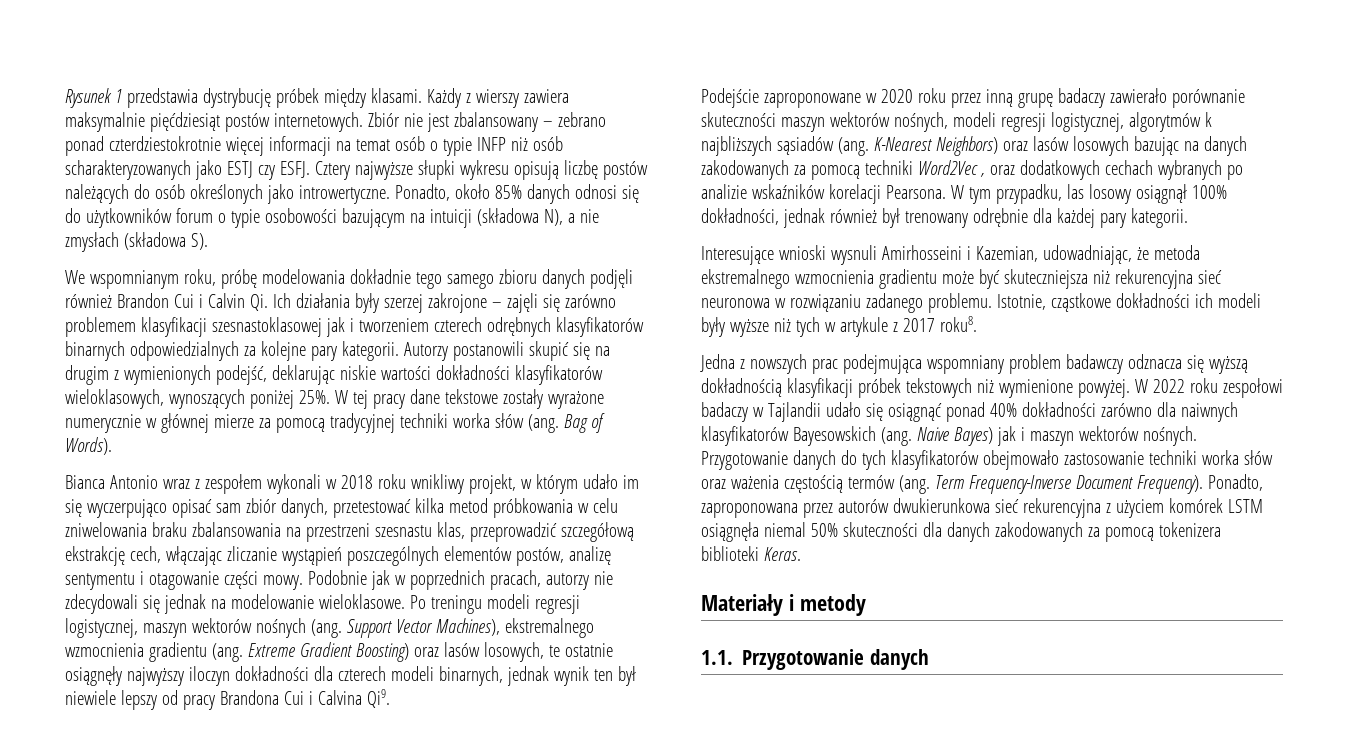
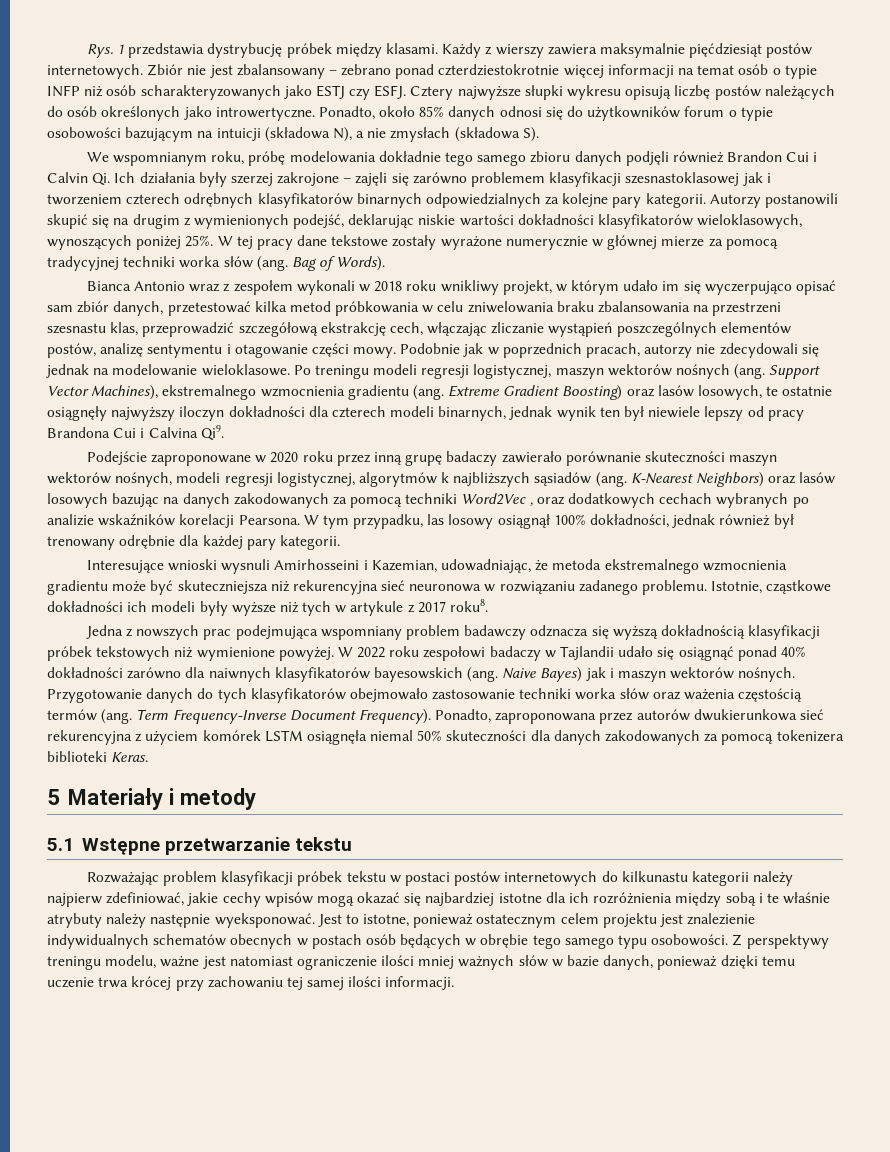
- Rysunek 1 przedstawia dystrybucję próbek między klasami.
+ Rys. 1 przedstawia dystrybucję próbek między klasami.
- W 2022 roku zespołowi badaczy w Tajlandii udało się osiągnąć ponad 40% dokładności zarówno dla naiwnych klasyfikatorów Bayesowskich (ang.
+ W 2022 roku zespołowi badaczy w Tajlandii udało się osiągnąć ponad 40% dokładności zarówno dla naiwnych klasyfikatorów bayesowskich (ang.
- Materiały i metody
+ 5 Materiały i metody
- 1.1. Przygotowanie danych
+ 5.1 Wstępne przetwarzanie tekstu
+ Rozważając problem klasyfikacji próbek tekstu w postaci postów internetowych do kilkunastu kategorii należy najpierw zdefiniować, jakie cechy wpisów mogą okazać się najbardziej istotne dla ich rozróżnienia między sobą i te właśnie atrybuty należy następnie wyeksponować. Jest to istotne, ponieważ ostatecznym celem projektu jest znalezienie indywidualnych schematów obecnych w postach osób będących w obrębie tego samego typu osobowości. Z perspektywy treningu modelu, ważne jest natomiast ograniczenie ilości mniej ważnych słów w bazie danych, ponieważ dzięki temu uczenie trwa krócej przy zachowaniu tej samej ilości informacji.

